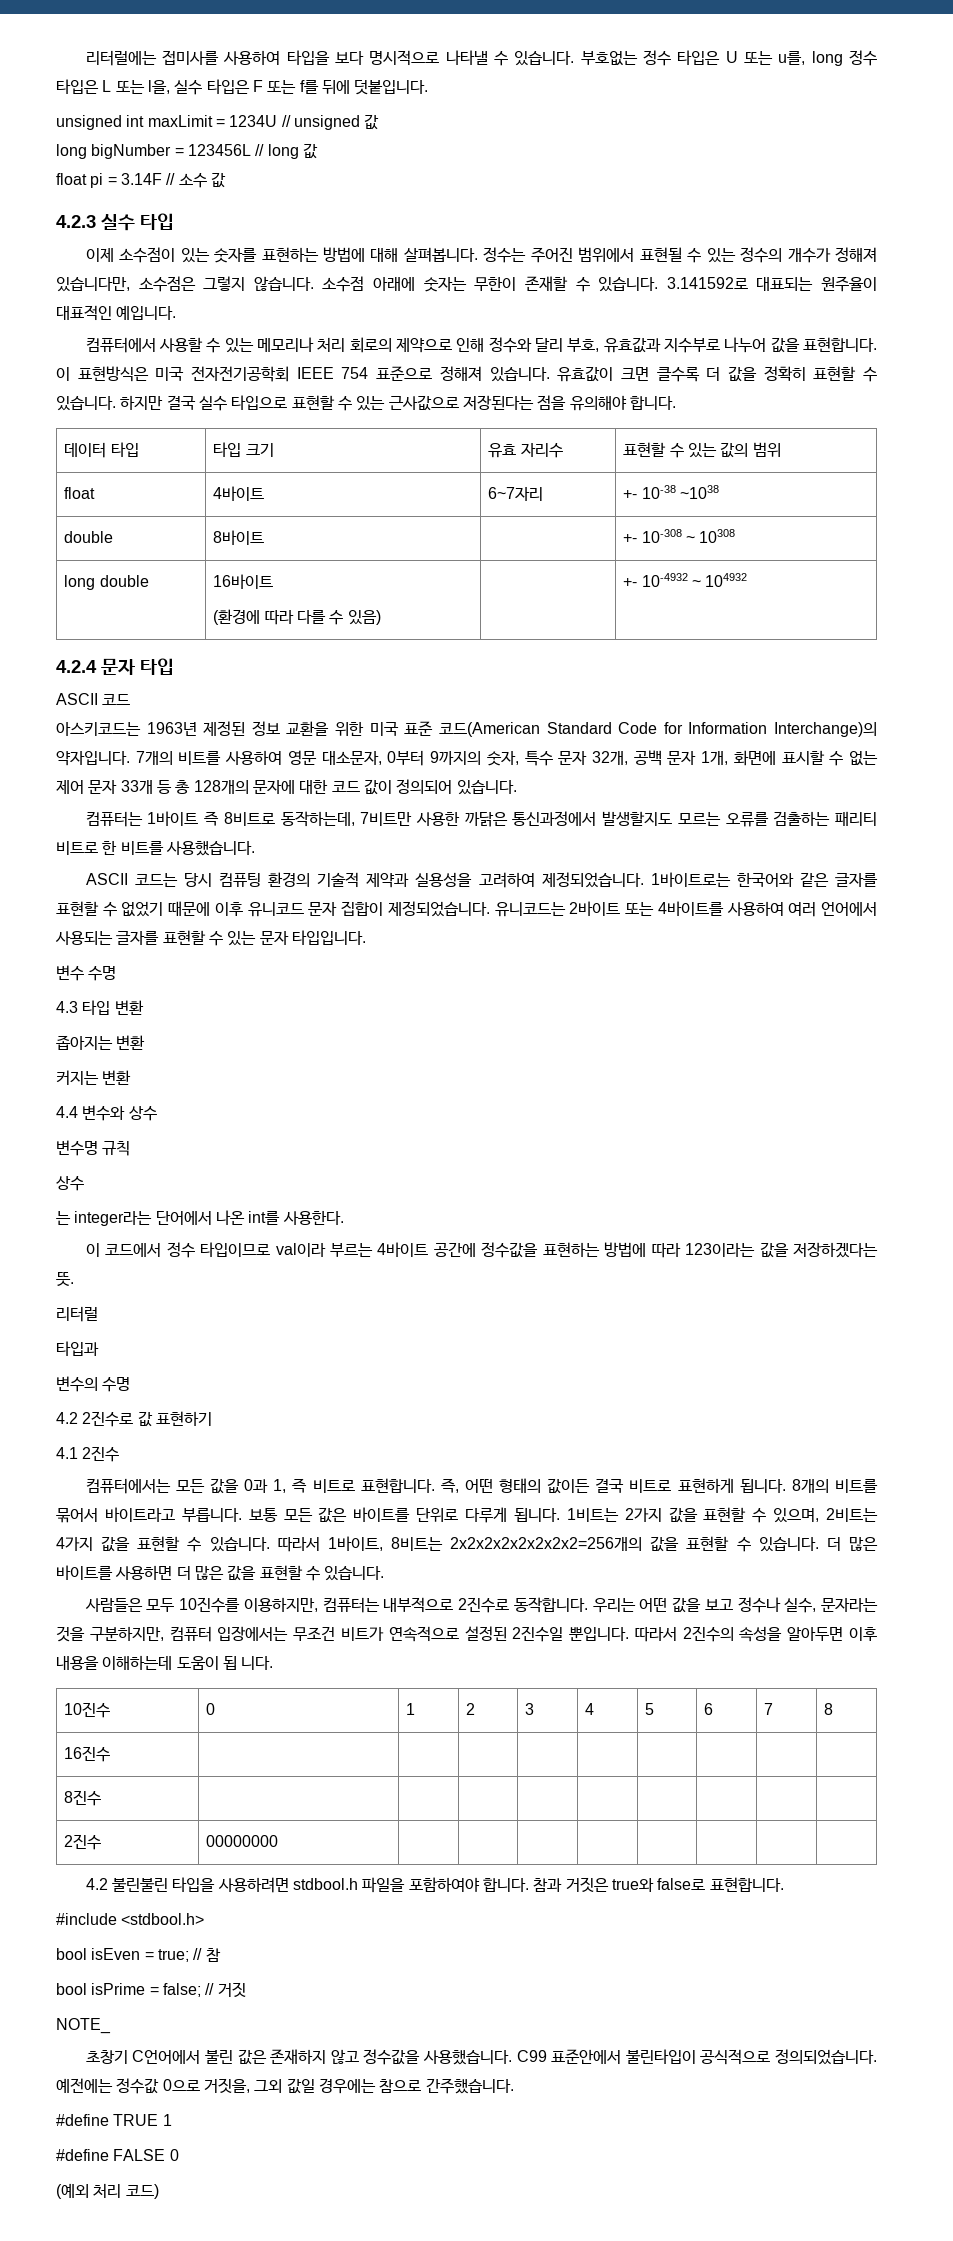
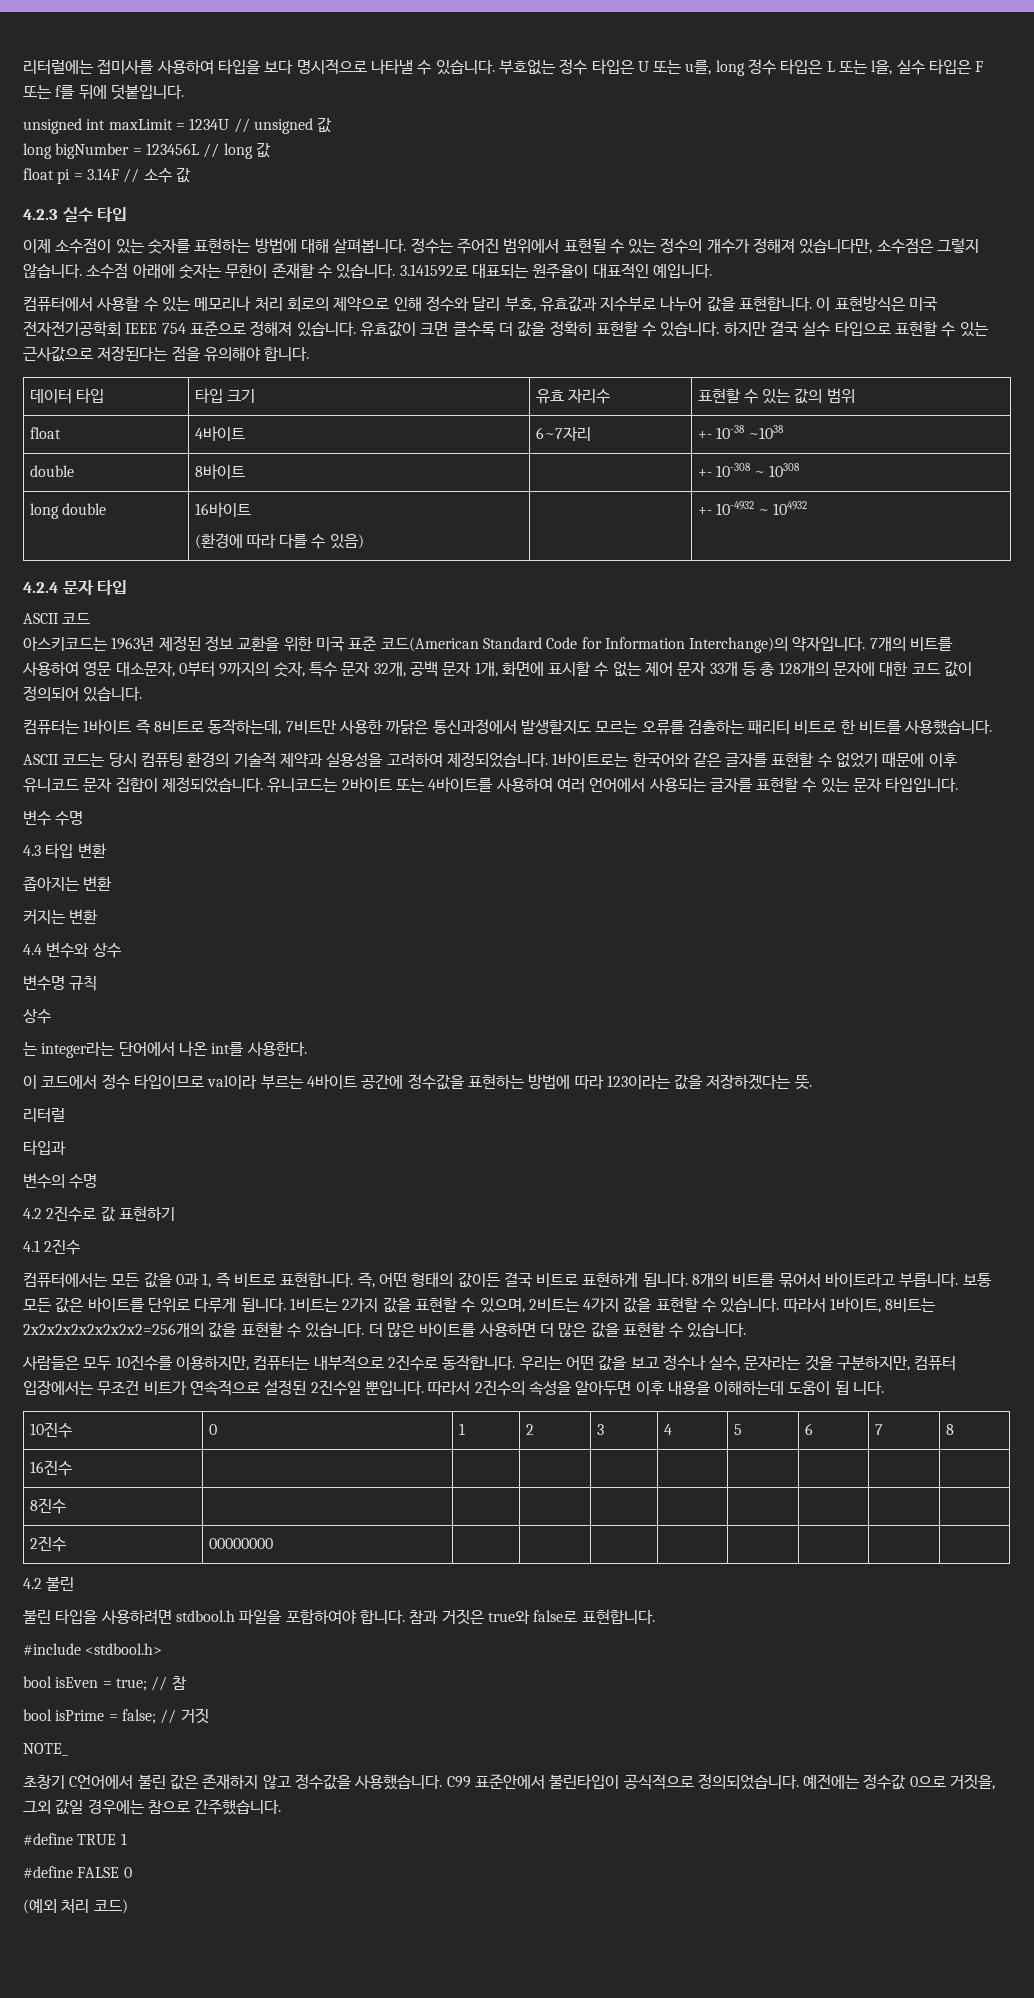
- 4.2 불린불린 타입을 사용하려면 stdbool.h 파일을 포함하여야 합니다.
+ 4.2 불린
+ 불린 타입을 사용하려면 stdbool.h 파일을 포함하여야 합니다.

